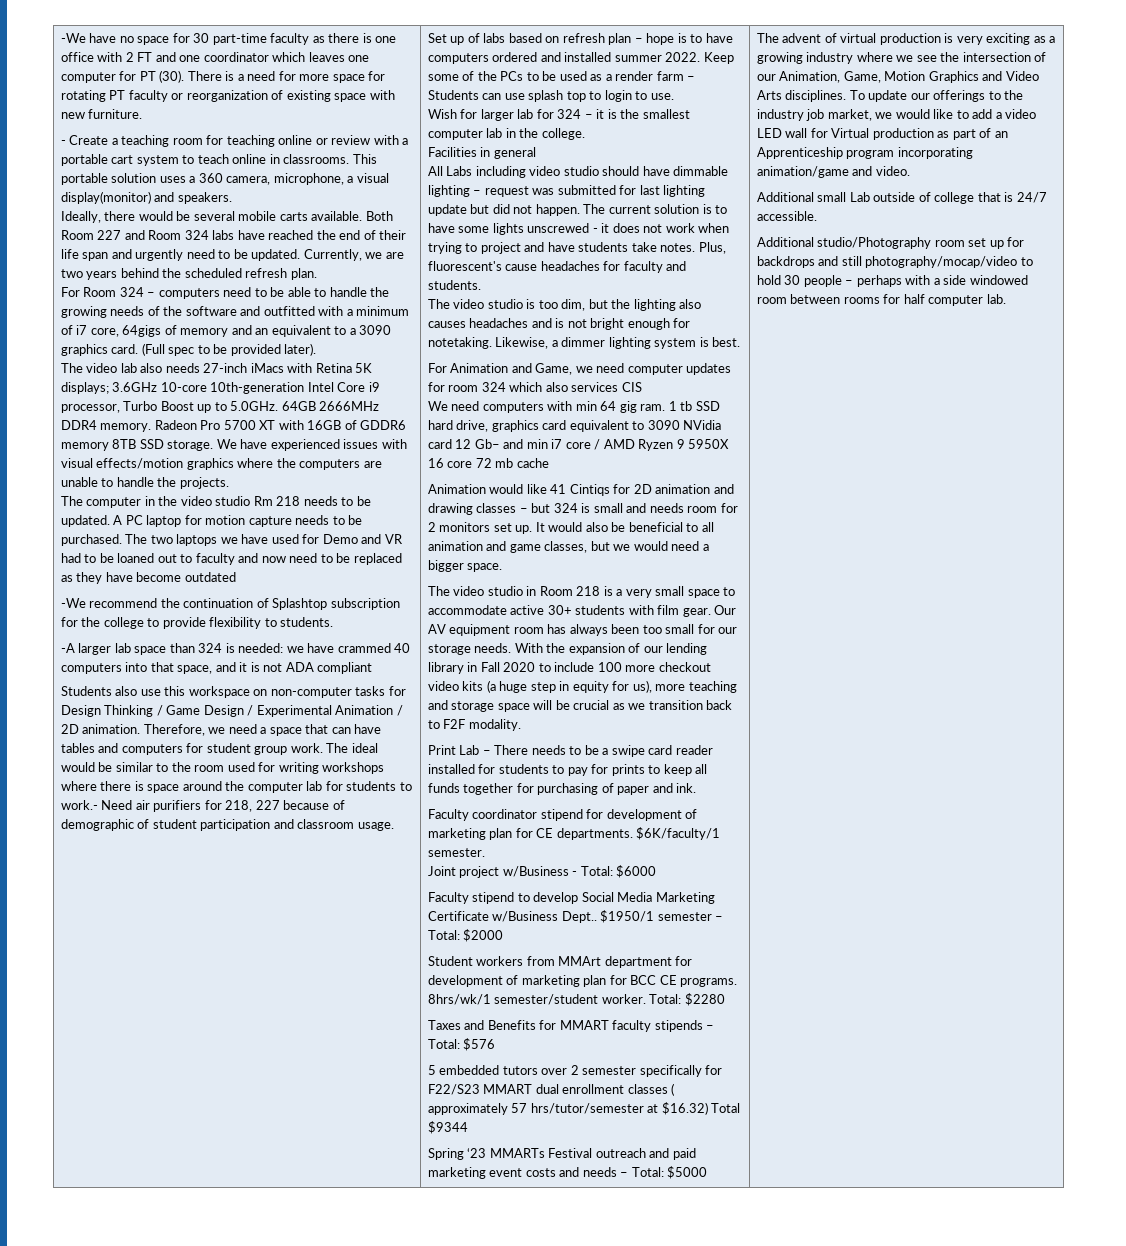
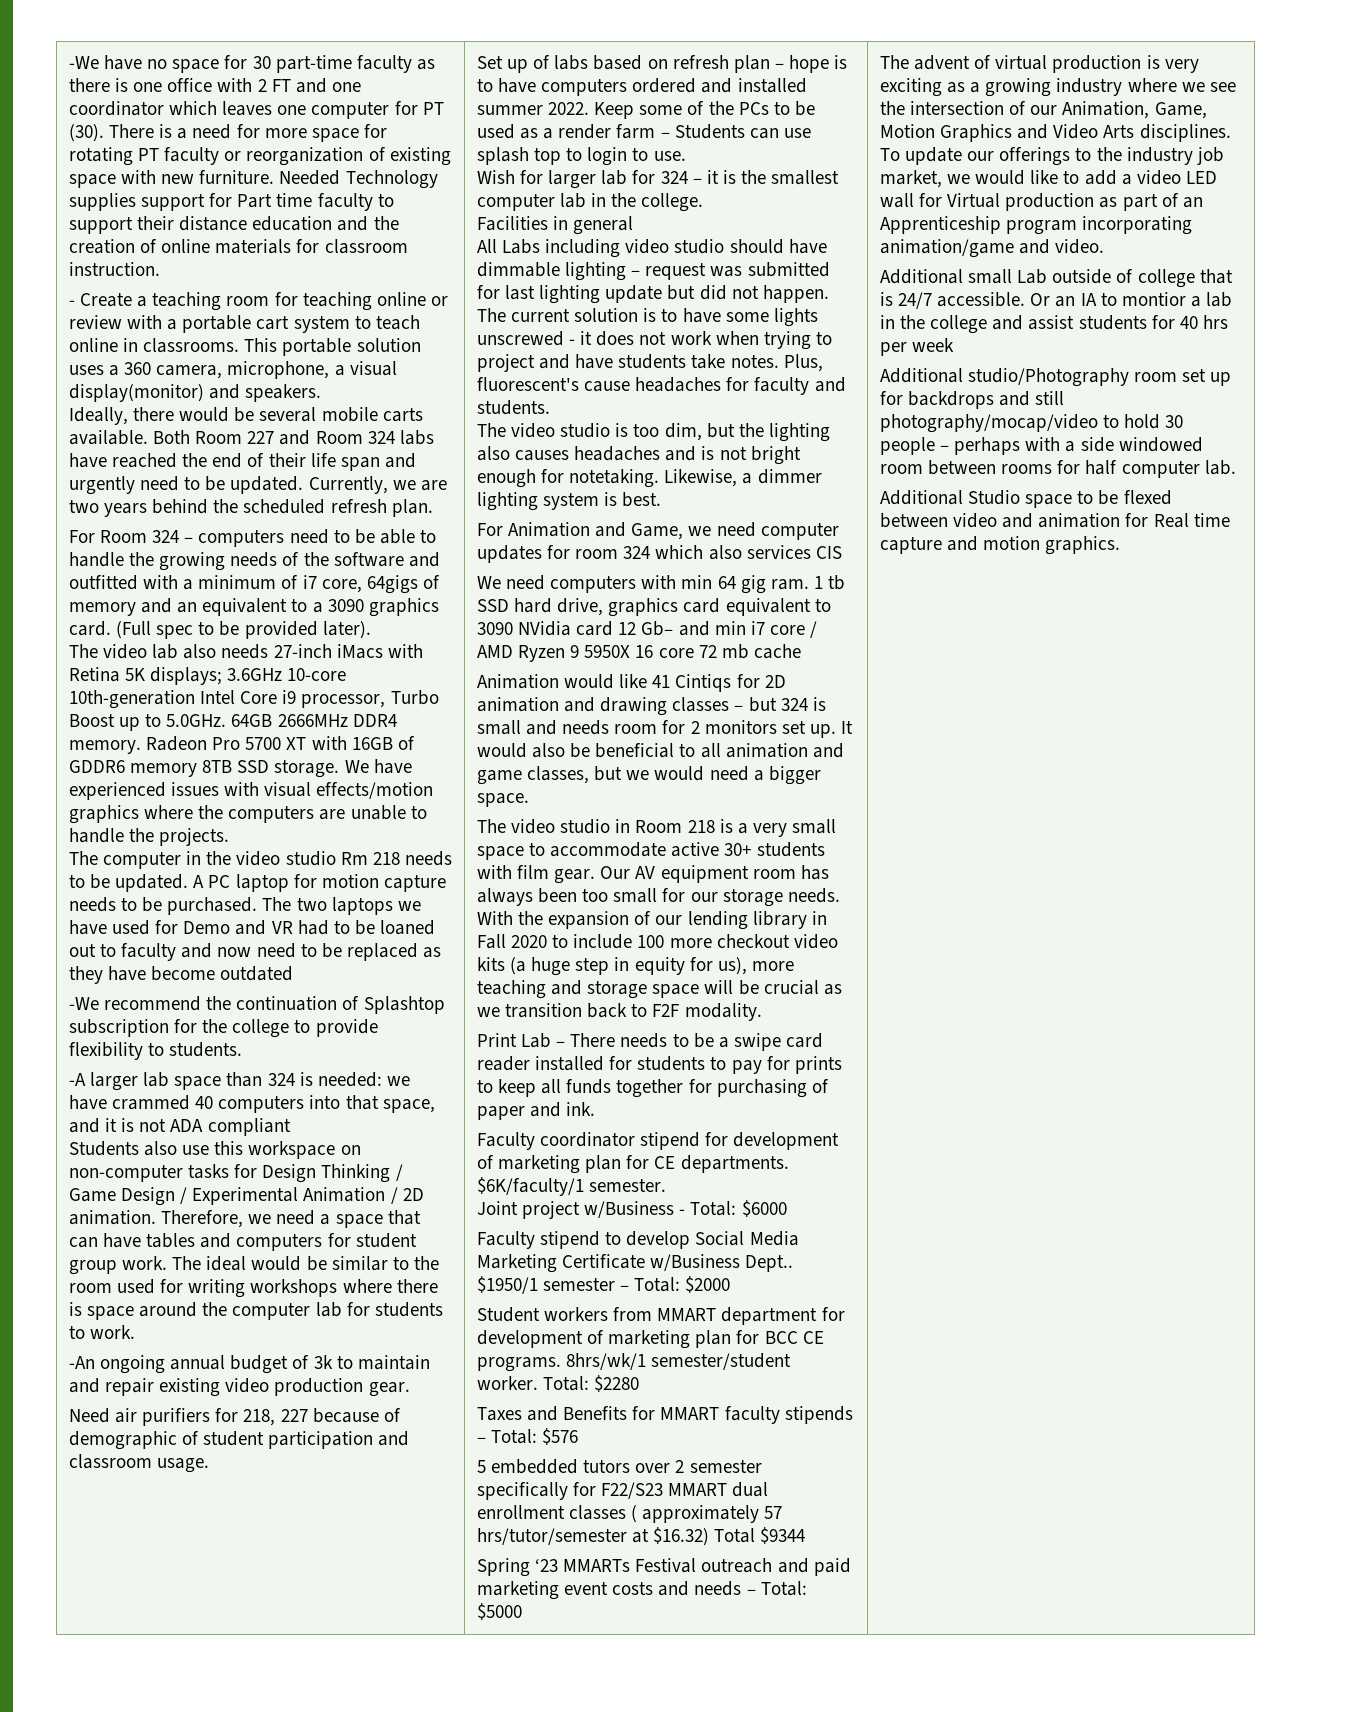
+ Needed Technology supplies support for Part time faculty to support their distance education and the creation of online materials for classroom instruction.
- The ideal would be similar to the room used for writing workshops where there is space around the computer lab for students to work.- Need air purifiers for 218, 227 because of demographic of student participation and classroom usage.
+ The ideal would be similar to the room used for writing workshops where there is space around the computer lab for students to work.
+ -An ongoing annual budget of 3k to maintain and repair existing video production gear.
+ Need air purifiers for 218, 227 because of demographic of student participation and classroom usage.
- Student workers from MMArt department for development of marketing plan for BCC CE programs.
+ Student workers from MMART department for development of marketing plan for BCC CE programs.
+ Or an IA to montior a lab in the college and assist students for 40 hrs per week
+ Additional Studio space to be flexed between video and animation for Real time capture and motion graphics.

